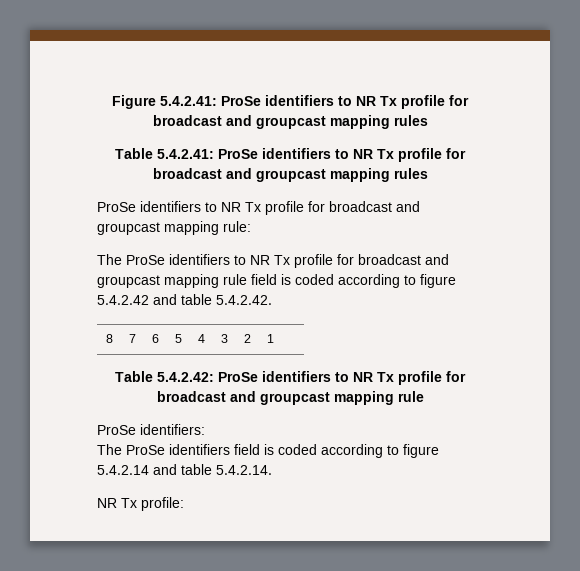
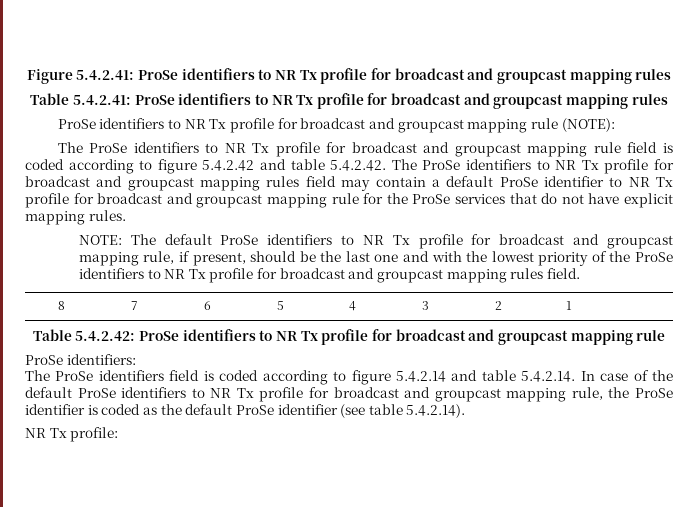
- ProSe identifiers to NR Tx profile for broadcast and groupcast mapping rule:
+ ProSe identifiers to NR Tx profile for broadcast and groupcast mapping rule (NOTE):
- The ProSe identifiers to NR Tx profile for broadcast and groupcast mapping rule field is coded according to figure 5.4.2.42 and table 5.4.2.42.
+ The ProSe identifiers to NR Tx profile for broadcast and groupcast mapping rule field is coded according to figure 5.4.2.42 and table 5.4.2.42. The ProSe identifiers to NR Tx profile for broadcast and groupcast mapping rules field may contain a default ProSe identifier to NR Tx profile for broadcast and groupcast mapping rule for the ProSe services that do not have explicit mapping rules.
+ NOTE: The default ProSe identifiers to NR Tx profile for broadcast and groupcast mapping rule, if present, should be the last one and with the lowest priority of the ProSe identifiers to NR Tx profile for broadcast and groupcast mapping rules field.
- The ProSe identifiers field is coded according to figure 5.4.2.14 and table 5.4.2.14.
+ The ProSe identifiers field is coded according to figure 5.4.2.14 and table 5.4.2.14. In case of the default ProSe identifiers to NR Tx profile for broadcast and groupcast mapping rule, the ProSe identifier is coded as the default ProSe identifier (see table 5.4.2.14).

